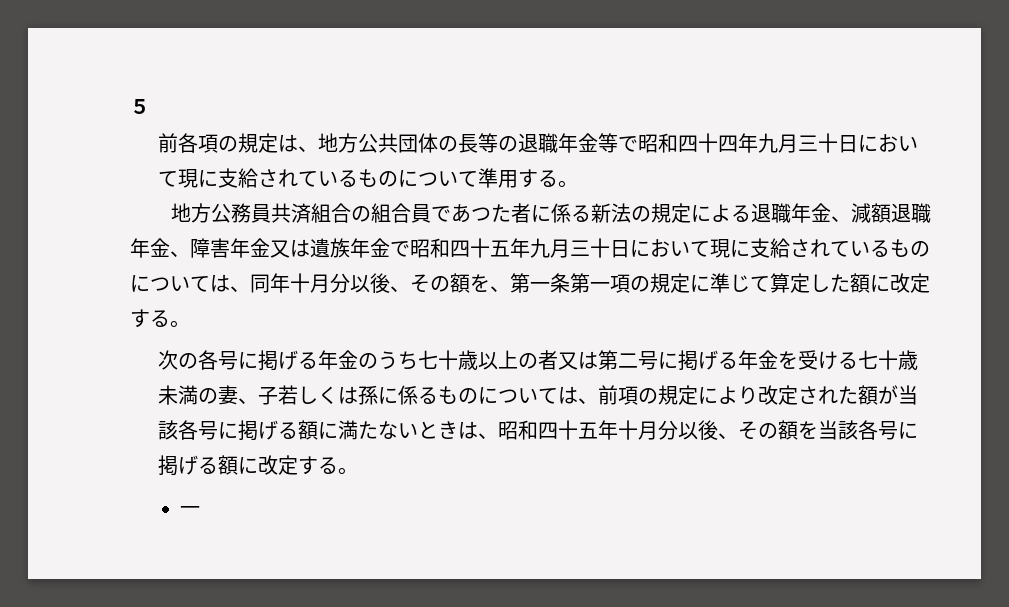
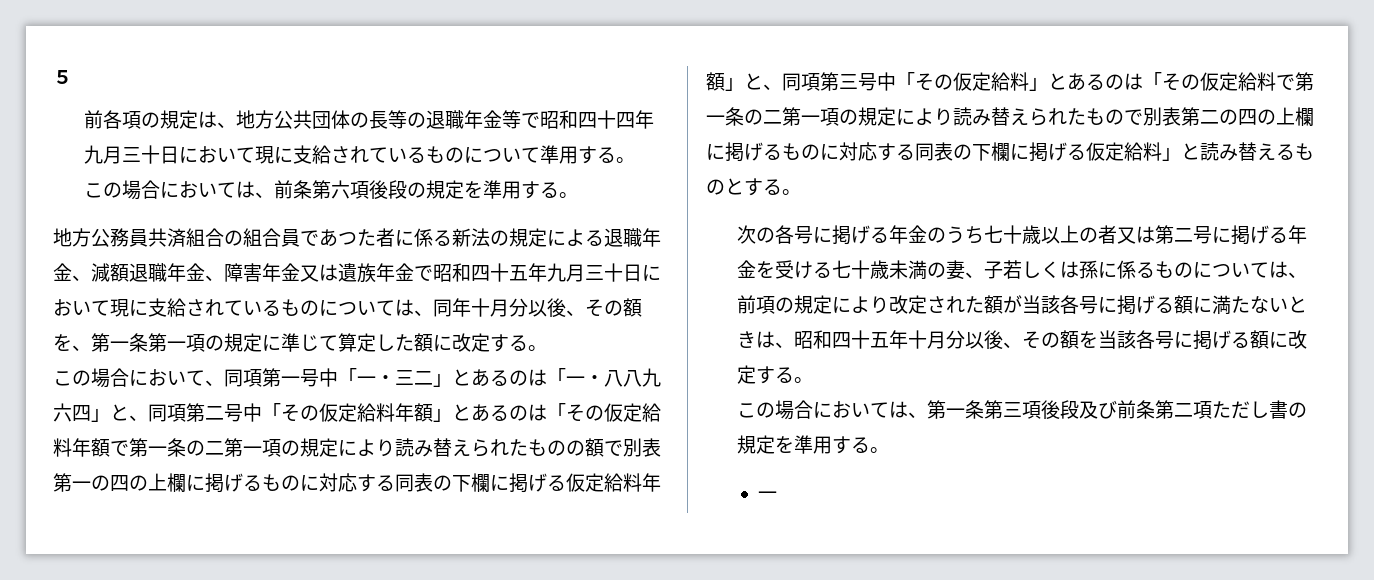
+ この場合においては、前条第六項後段の規定を準用する。
+ この場合において、同項第一号中「一・三二」とあるのは「一・八八九六四」と、同項第二号中「その仮定給料年額」とあるのは「その仮定給料年額で第一条の二第一項の規定により読み替えられたものの額で別表第一の四の上欄に掲げるものに対応する同表の下欄に掲げる仮定給料年額」と、同項第三号中「その仮定給料」とあるのは「その仮定給料で第一条の二第一項の規定により読み替えられたもので別表第二の四の上欄に掲げるものに対応する同表の下欄に掲げる仮定給料」と読み替えるものとする。
+ この場合においては、第一条第三項後段及び前条第二項ただし書の規定を準用する。

